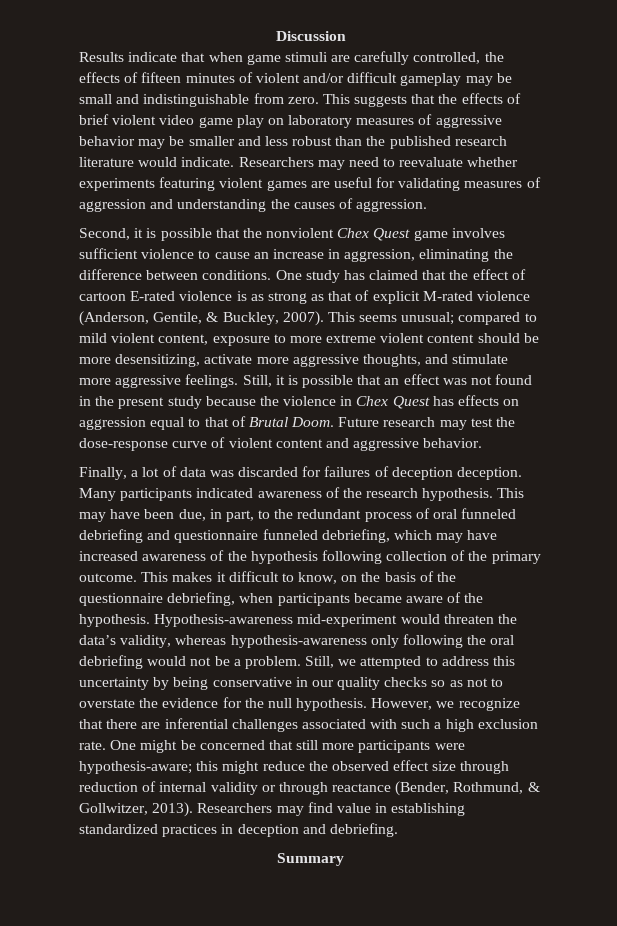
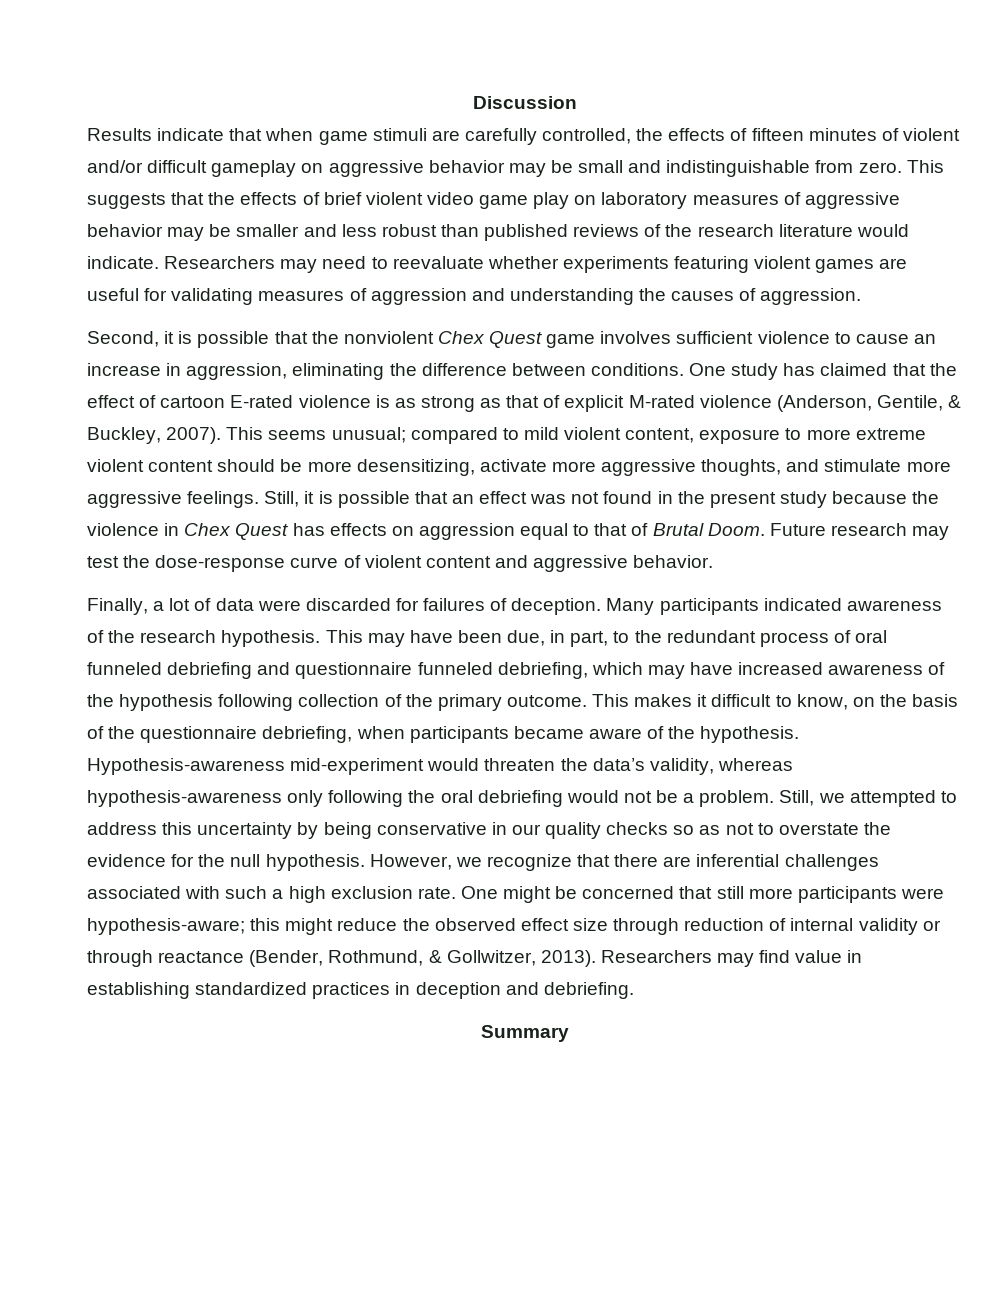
- Results indicate that when game stimuli are carefully controlled, the effects of fifteen minutes of violent and/or difficult gameplay may be small and indistinguishable from zero.
+ Results indicate that when game stimuli are carefully controlled, the effects of fifteen minutes of violent and/or difficult gameplay on aggressive behavior may be small and indistinguishable from zero.
- This suggests that the effects of brief violent video game play on laboratory measures of aggressive behavior may be smaller and less robust than the published research literature would indicate.
+ This suggests that the effects of brief violent video game play on laboratory measures of aggressive behavior may be smaller and less robust than published reviews of the research literature would indicate.
- Finally, a lot of data was discarded for failures of deception deception.
+ Finally, a lot of data were discarded for failures of deception.

